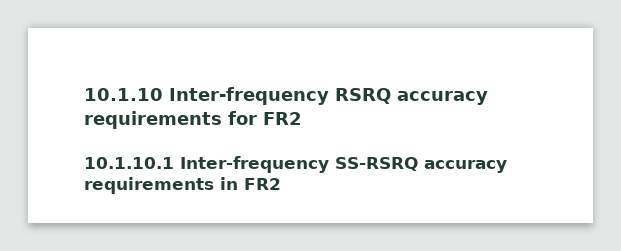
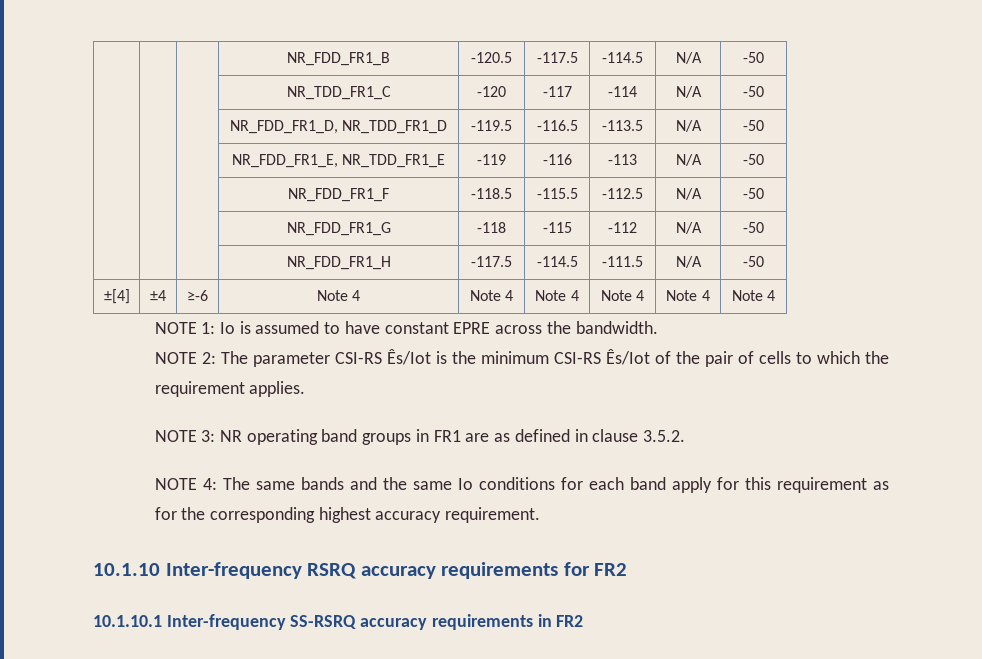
+ | | | NR_FDD_FR1_B | -120.5 | -117.5 | -114.5 | N/A | -50
+ | | | NR_TDD_FR1_C | -120 | -117 | -114 | N/A | -50
+ | | | NR_FDD_FR1_D, NR_TDD_FR1_D | -119.5 | -116.5 | -113.5 | N/A | -50
+ | | | NR_FDD_FR1_E, NR_TDD_FR1_E | -119 | -116 | -113 | N/A | -50
+ | | | NR_FDD_FR1_F | -118.5 | -115.5 | -112.5 | N/A | -50
+ | | | NR_FDD_FR1_G | -118 | -115 | -112 | N/A | -50
+ | | | NR_FDD_FR1_H | -117.5 | -114.5 | -111.5 | N/A | -50
+ ±[4] | ±4 | ≥-6 | Note 4 | Note 4 | Note 4 | Note 4 | Note 4 | Note 4
+ NOTE 1: Io is assumed to have constant EPRE across the bandwidth.
+ NOTE 2: The parameter CSI-RS Ês/Iot is the minimum CSI-RS Ês/Iot of the pair of cells to which the requirement applies.
+ NOTE 3: NR operating band groups in FR1 are as defined in clause 3.5.2.
+ NOTE 4: The same bands and the same Io conditions for each band apply for this requirement as for the corresponding highest accuracy requirement.

